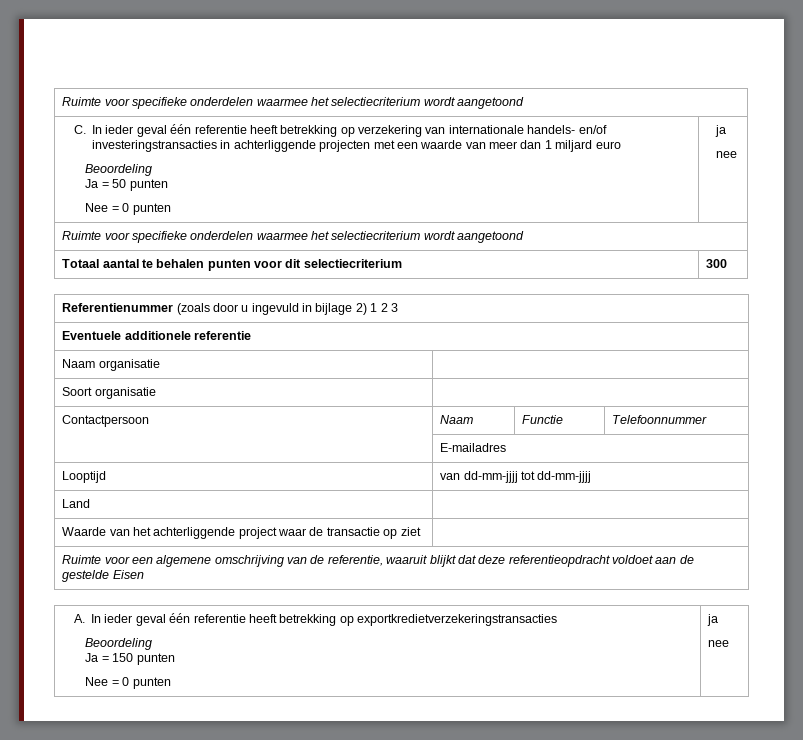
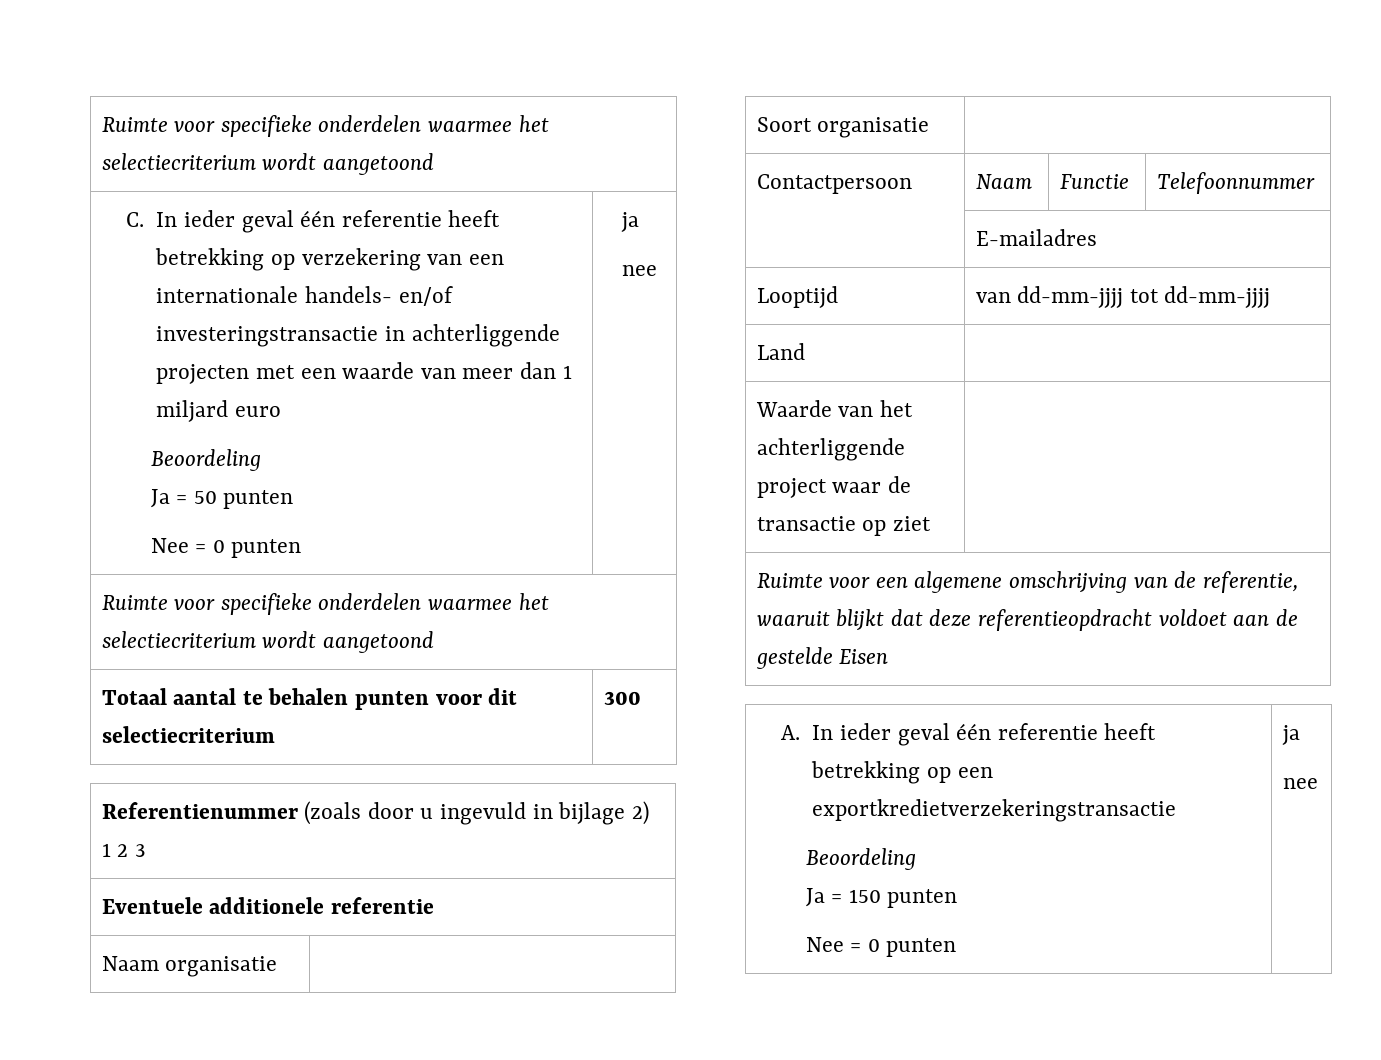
- C. In ieder geval één referentie heeft betrekking op verzekering van internationale handels- en/of investeringstransacties in achterliggende projecten met een waarde van meer dan 1 miljard euro
+ C. In ieder geval één referentie heeft betrekking op verzekering van een internationale handels- en/of investeringstransactie in achterliggende projecten met een waarde van meer dan 1 miljard euro
- A. In ieder geval één referentie heeft betrekking op exportkredietverzekeringstransacties
+ A. In ieder geval één referentie heeft betrekking op een exportkredietverzekeringstransactie

